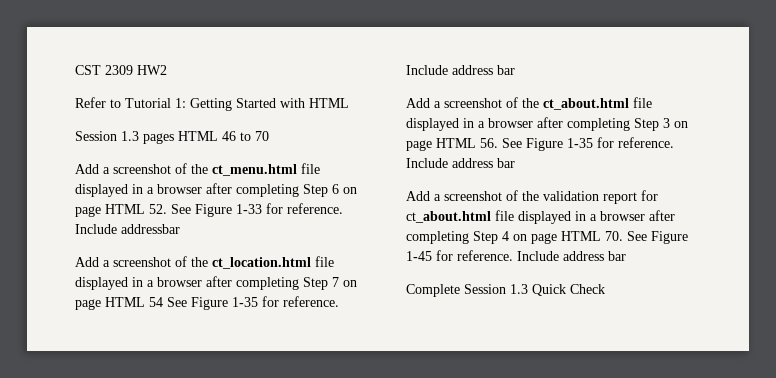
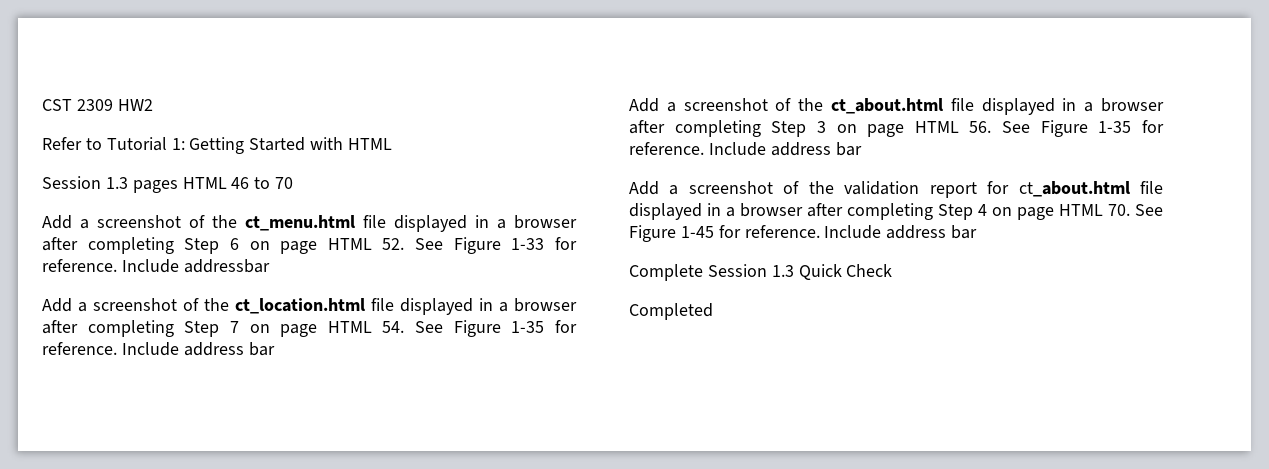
- Add a screenshot of the ct_location.html file displayed in a browser after completing Step 7 on page HTML 54 See Figure 1-35 for reference.
+ Add a screenshot of the ct_location.html file displayed in a browser after completing Step 7 on page HTML 54. See Figure 1-35 for reference.
+ Completed

